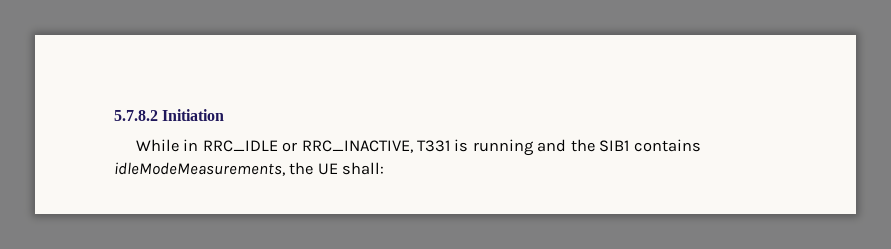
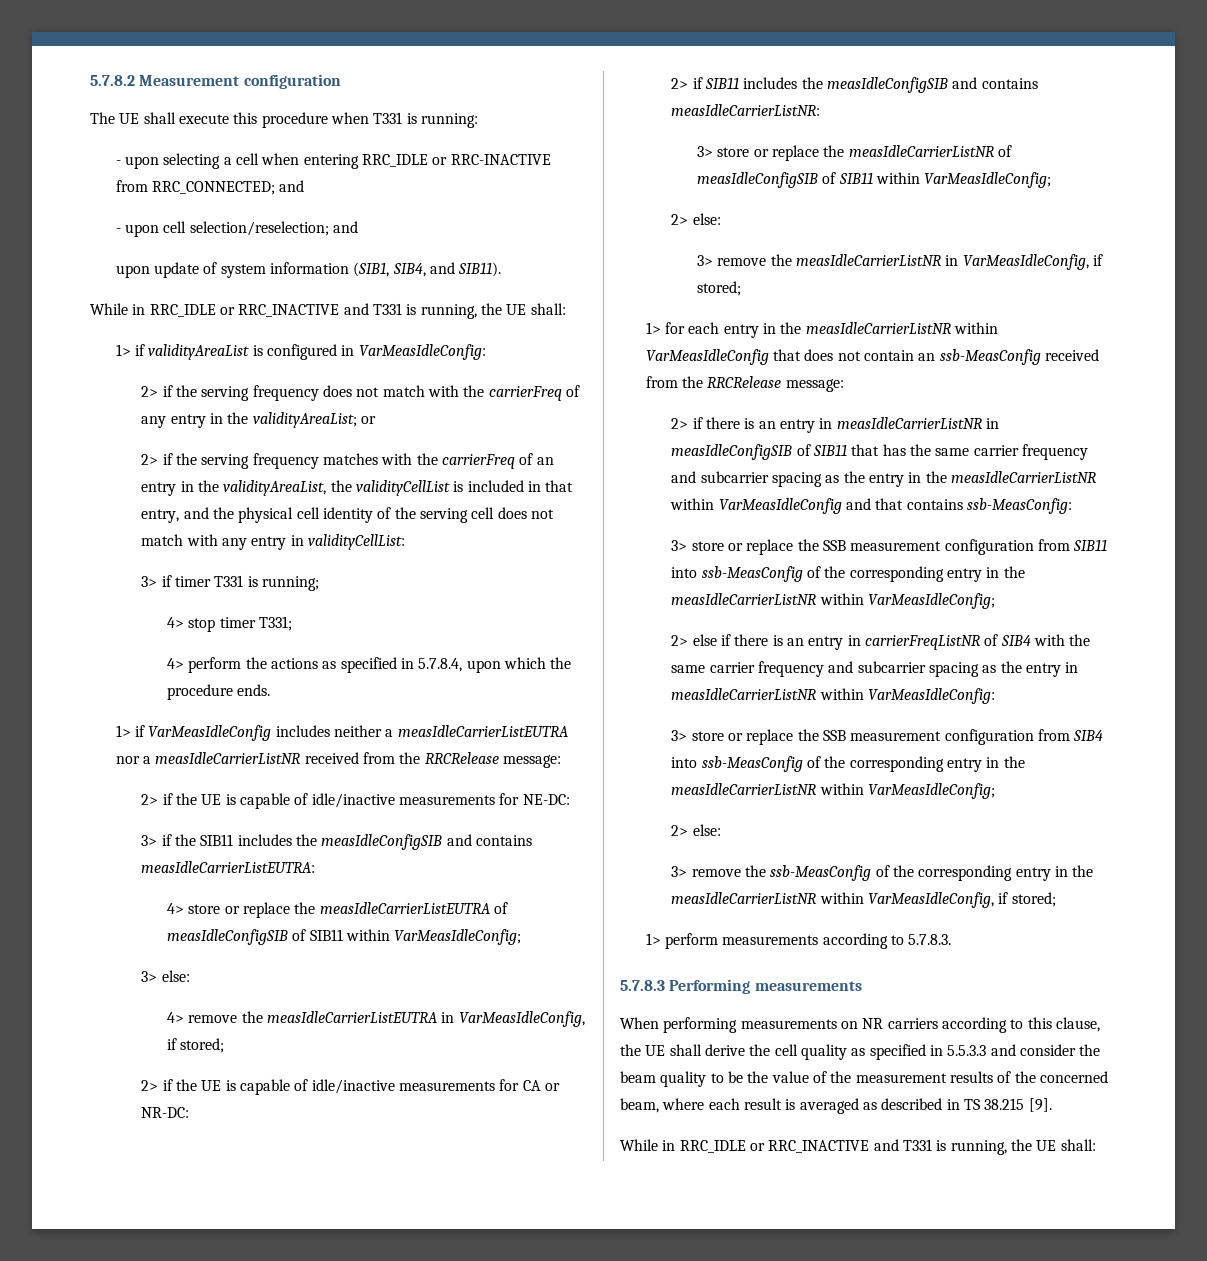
- 5.7.8.2 Initiation
- While in RRC_IDLE or RRC_INACTIVE, T331 is running and the SIB1 contains idleModeMeasurements, the UE shall:
+ 5.7.8.2 Measurement configuration
+ The UE shall execute this procedure when T331 is running:
+ - upon selecting a cell when entering RRC_IDLE or RRC-INACTIVE from RRC_CONNECTED; and
+ - upon cell selection/reselection; and
+ upon update of system information (SIB1, SIB4, and SIB11).
+ While in RRC_IDLE or RRC_INACTIVE and T331 is running, the UE shall:
+ 1> if validityAreaList is configured in VarMeasIdleConfig:
+ 2> if the serving frequency does not match with the carrierFreq of any entry in the validityAreaList; or
+ 2> if the serving frequency matches with the carrierFreq of an entry in the validityAreaList, the validityCellList is included in that entry, and the physical cell identity of the serving cell does not match with any entry in validityCellList:
+ 3> if timer T331 is running;
+ 4> stop timer T331;
+ 4> perform the actions as specified in 5.7.8.4, upon which the procedure ends.
+ 1> if VarMeasIdleConfig includes neither a measIdleCarrierListEUTRA nor a measIdleCarrierListNR received from the RRCRelease message:
+ 2> if the UE is capable of idle/inactive measurements for NE-DC:
+ 3> if the SIB11 includes the measIdleConfigSIB and contains measIdleCarrierListEUTRA:
+ 4> store or replace the measIdleCarrierListEUTRA of measIdleConfigSIB of SIB11 within VarMeasIdleConfig;
+ 3> else:
+ 4> remove the measIdleCarrierListEUTRA in VarMeasIdleConfig, if stored;
+ 2> if the UE is capable of idle/inactive measurements for CA or NR-DC:
+ 2> if SIB11 includes the measIdleConfigSIB and contains measIdleCarrierListNR:
+ 3> store or replace the measIdleCarrierListNR of measIdleConfigSIB of SIB11 within VarMeasIdleConfig;
+ 2> else:
+ 3> remove the measIdleCarrierListNR in VarMeasIdleConfig, if stored;
+ 1> for each entry in the measIdleCarrierListNR within VarMeasIdleConfig that does not contain an ssb-MeasConfig received from the RRCRelease message:
+ 2> if there is an entry in measIdleCarrierListNR in measIdleConfigSIB of SIB11 that has the same carrier frequency and subcarrier spacing as the entry in the measIdleCarrierListNR within VarMeasIdleConfig and that contains ssb-MeasConfig:
+ 3> store or replace the SSB measurement configuration from SIB11 into ssb-MeasConfig of the corresponding entry in the measIdleCarrierListNR within VarMeasIdleConfig;
+ 2> else if there is an entry in carrierFreqListNR of SIB4 with the same carrier frequency and subcarrier spacing as the entry in measIdleCarrierListNR within VarMeasIdleConfig:
+ 3> store or replace the SSB measurement configuration from SIB4 into ssb-MeasConfig of the corresponding entry in the measIdleCarrierListNR within VarMeasIdleConfig;
+ 2> else:
+ 3> remove the ssb-MeasConfig of the corresponding entry in the measIdleCarrierListNR within VarMeasIdleConfig, if stored;
+ 1> perform measurements according to 5.7.8.3.
+ 5.7.8.3 Performing measurements
+ When performing measurements on NR carriers according to this clause, the UE shall derive the cell quality as specified in 5.5.3.3 and consider the beam quality to be the value of the measurement results of the concerned beam, where each result is averaged as described in TS 38.215 [9].
+ While in RRC_IDLE or RRC_INACTIVE and T331 is running, the UE shall:

